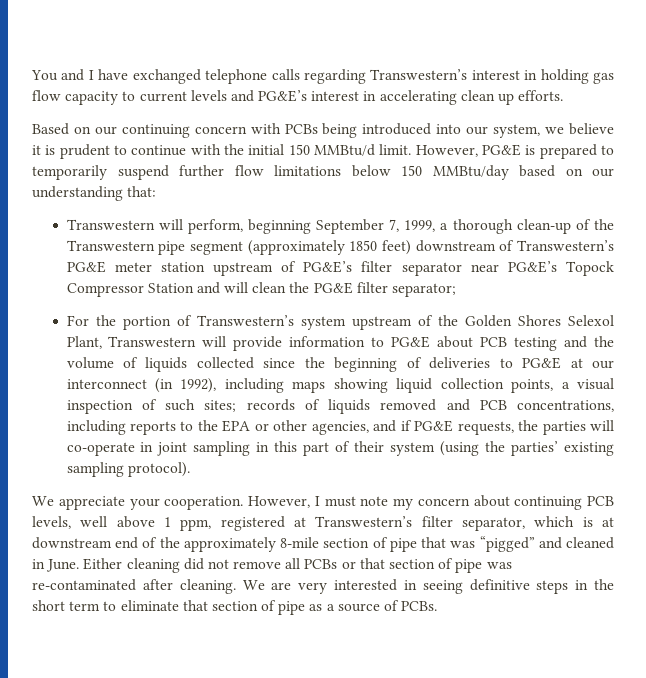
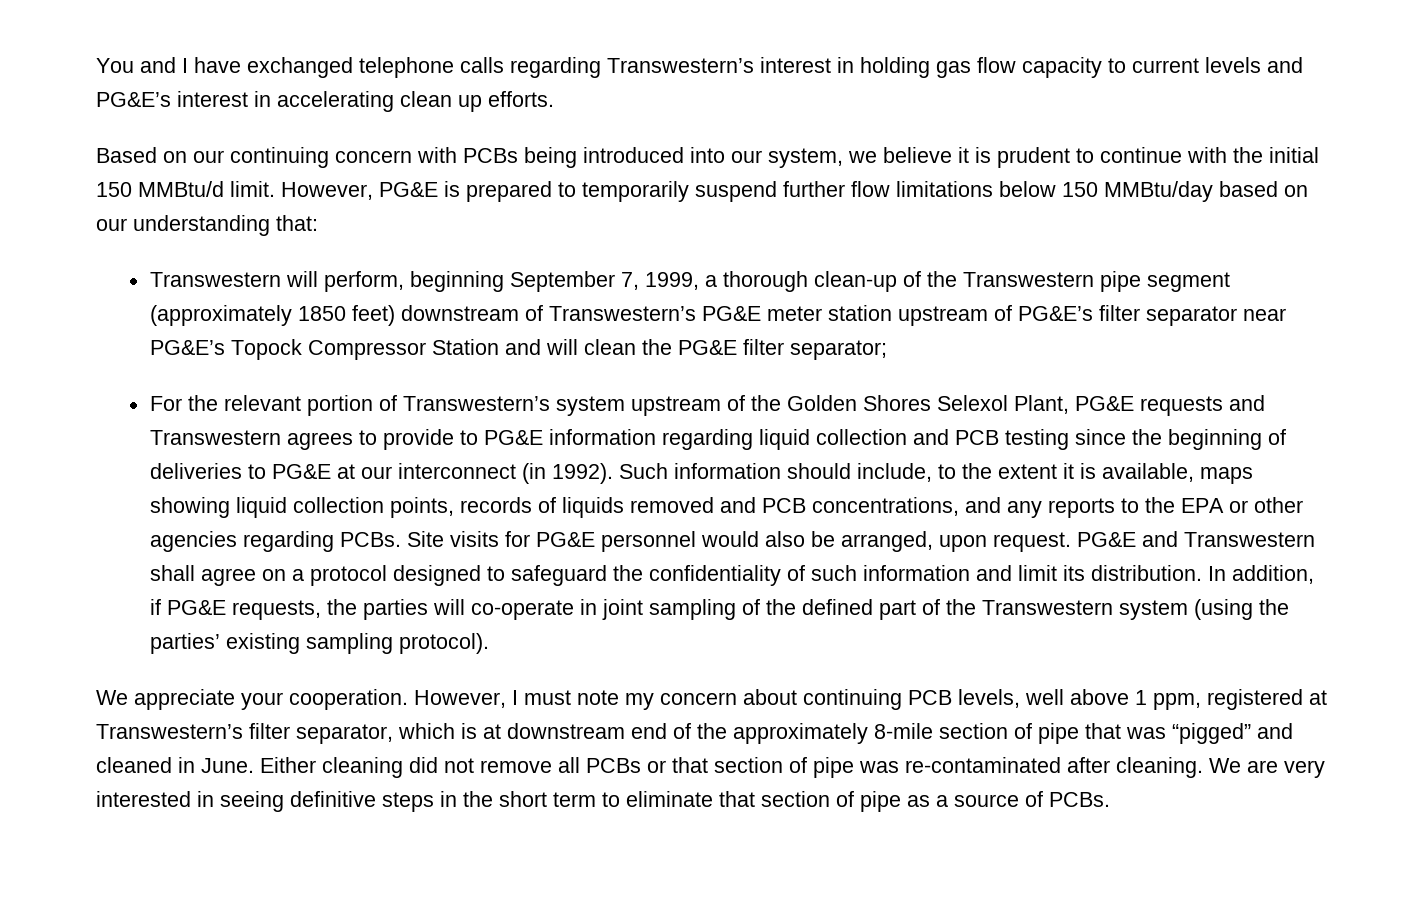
- For the portion of Transwestern’s system upstream of the Golden Shores Selexol Plant, Transwestern will provide information to PG&E about PCB testing and the volume of liquids collected since the beginning of deliveries to PG&E at our interconnect (in 1992), including maps showing liquid collection points, a visual inspection of such sites; records of liquids removed and PCB concentrations, including reports to the EPA or other agencies, and if PG&E requests, the parties will co-operate in joint sampling in this part of their system (using the parties’ existing sampling protocol).
+ For the relevant portion of Transwestern’s system upstream of the Golden Shores Selexol Plant, PG&E requests and Transwestern agrees to provide to PG&E information regarding liquid collection and PCB testing since the beginning of deliveries to PG&E at our interconnect (in 1992). Such information should include, to the extent it is available, maps showing liquid collection points, records of liquids removed and PCB concentrations, and any reports to the EPA or other agencies regarding PCBs. Site visits for PG&E personnel would also be arranged, upon request. PG&E and Transwestern shall agree on a protocol designed to safeguard the confidentiality of such information and limit its distribution. In addition, if PG&E requests, the parties will co-operate in joint sampling of the defined part of the Transwestern system (using the parties’ existing sampling protocol).

